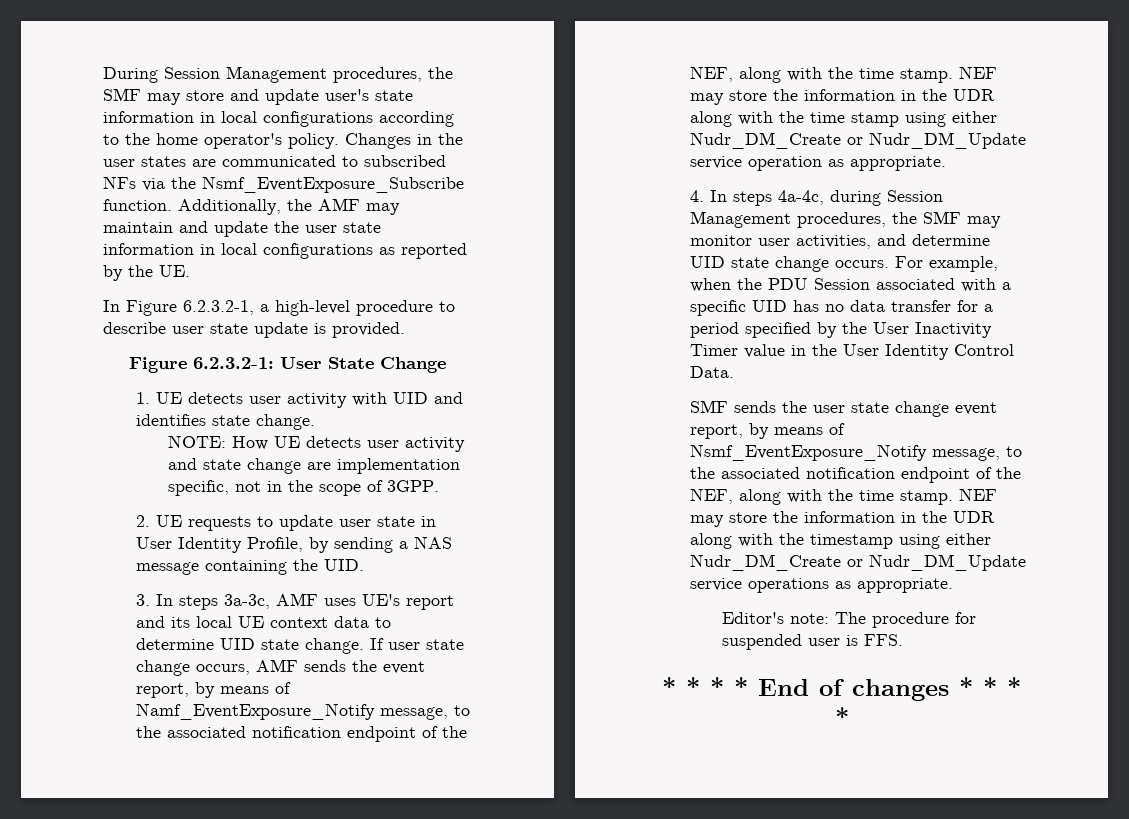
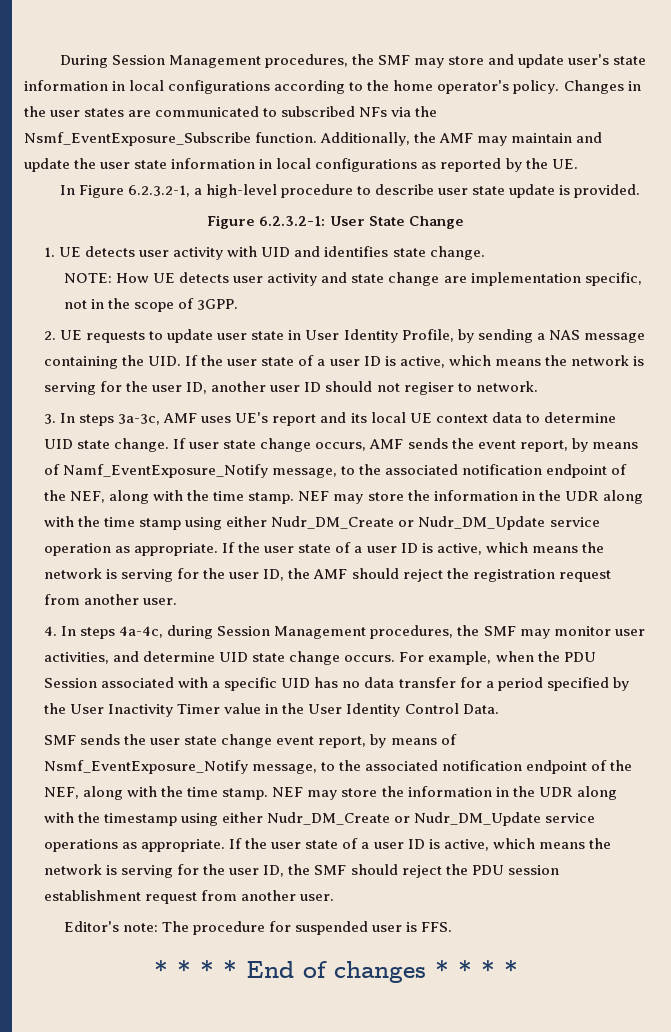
- 2. UE requests to update user state in User Identity Profile, by sending a NAS message containing the UID.
+ 2. UE requests to update user state in User Identity Profile, by sending a NAS message containing the UID. If the user state of a user ID is active, which means the network is serving for the user ID, another user ID should not regiser to network.
+ If the user state of a user ID is active, which means the network is serving for the user ID, the AMF should reject the registration request from another user.
+ If the user state of a user ID is active, which means the network is serving for the user ID, the SMF should reject the PDU session establishment request from another user.

